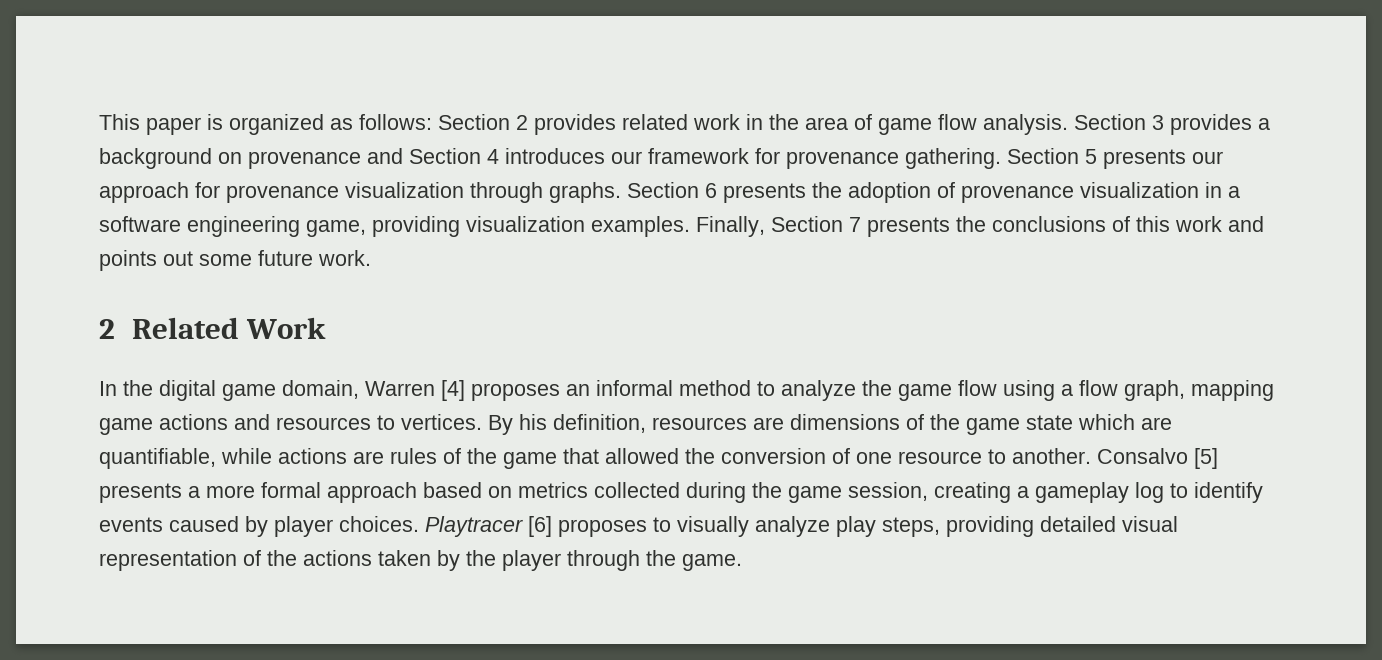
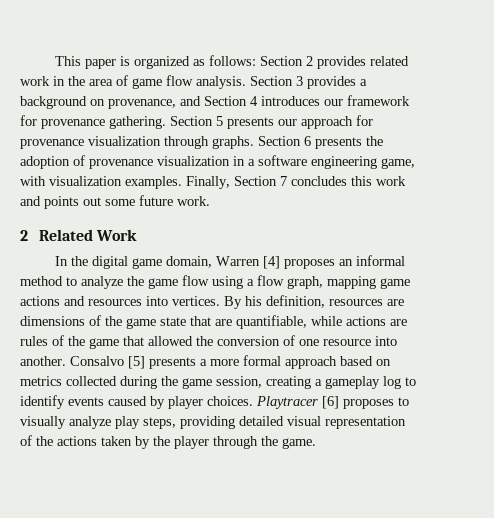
- Section 3 provides a background on provenance and Section 4 introduces our framework for provenance gathering.
+ Section 3 provides a background on provenance, and Section 4 introduces our framework for provenance gathering.
- Section 6 presents the adoption of provenance visualization in a software engineering game, providing visualization examples.
+ Section 6 presents the adoption of provenance visualization in a software engineering game, with visualization examples.
- Finally, Section 7 presents the conclusions of this work and points out some future work.
+ Finally, Section 7 concludes this work and points out some future work.
- In the digital game domain, Warren [4] proposes an informal method to analyze the game flow using a flow graph, mapping game actions and resources to vertices.
+ In the digital game domain, Warren [4] proposes an informal method to analyze the game flow using a flow graph, mapping game actions and resources into vertices.
- By his definition, resources are dimensions of the game state which are quantifiable, while actions are rules of the game that allowed the conversion of one resource to another.
+ By his definition, resources are dimensions of the game state that are quantifiable, while actions are rules of the game that allowed the conversion of one resource into another.

